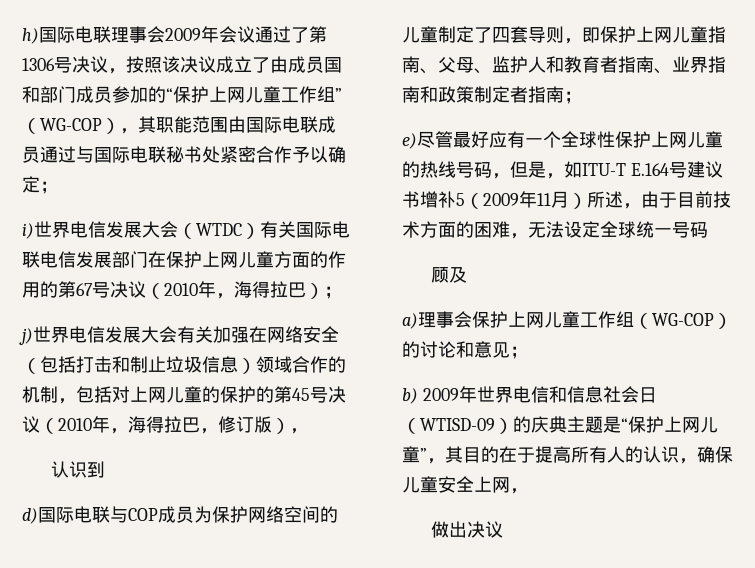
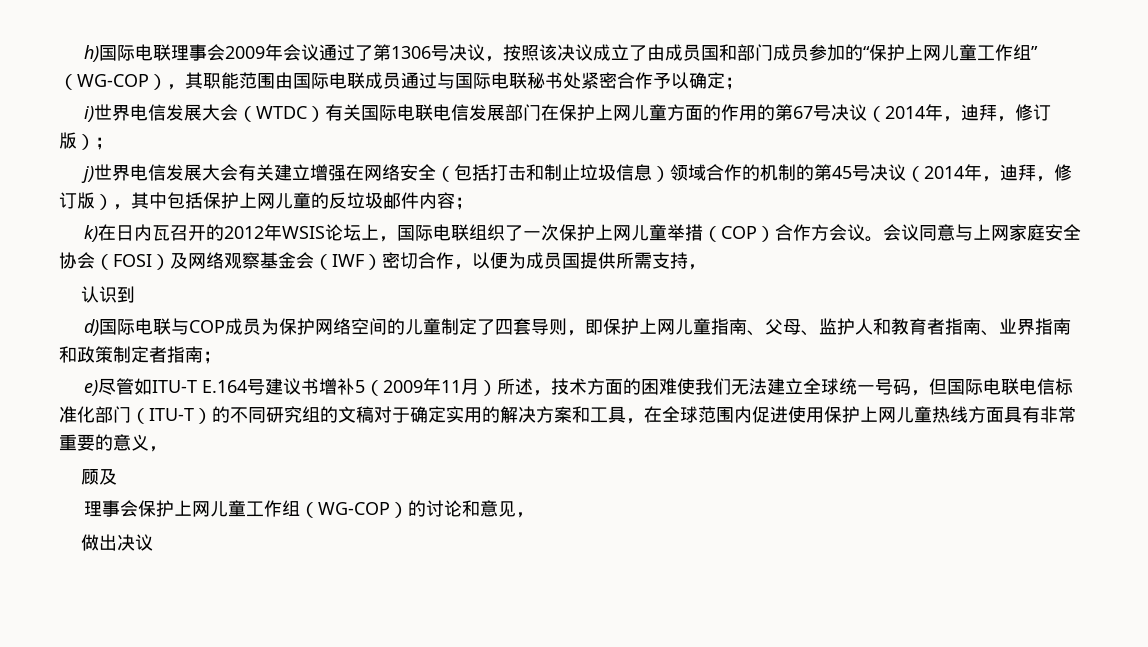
- i)世界电信发展大会（WTDC）有关国际电联电信发展部门在保护上网儿童方面的作用的第67号决议（2010年，海得拉巴）；
+ i)世界电信发展大会（WTDC）有关国际电联电信发展部门在保护上网儿童方面的作用的第67号决议（2014年，迪拜，修订版）；
- j)世界电信发展大会有关加强在网络安全（包括打击和制止垃圾信息）领域合作的机制，包括对上网儿童的保护的第45号决议（2010年，海得拉巴，修订版），
+ j)世界电信发展大会有关建立增强在网络安全（包括打击和制止垃圾信息）领域合作的机制的第45号决议（2014年，迪拜，修订版），其中包括保护上网儿童的反垃圾邮件内容；
+ k)在日内瓦召开的2012年WSIS论坛上，国际电联组织了一次保护上网儿童举措（COP）合作方会议。会议同意与上网家庭安全协会（FOSI）及网络观察基金会（IWF）密切合作，以便为成员国提供所需支持，
- e)尽管最好应有一个全球性保护上网儿童的热线号码，但是，如ITU-T E.164号建议书增补5（2009年11月）所述，由于目前技术方面的困难，无法设定全球统一号码
+ e)尽管如ITU-T E.164号建议书增补5（2009年11月）所述，技术方面的困难使我们无法建立全球统一号码，但国际电联电信标准化部门（ITU-T）的不同研究组的文稿对于确定实用的解决方案和工具，在全球范围内促进使用保护上网儿童热线方面具有非常重要的意义，
- a)理事会保护上网儿童工作组（WG-COP）的讨论和意见；
- b) 2009年世界电信和信息社会日（WTISD-09）的庆典主题是“保护上网儿童”，其目的在于提高所有人的认识，确保儿童安全上网，
+ 理事会保护上网儿童工作组（WG-COP）的讨论和意见，

